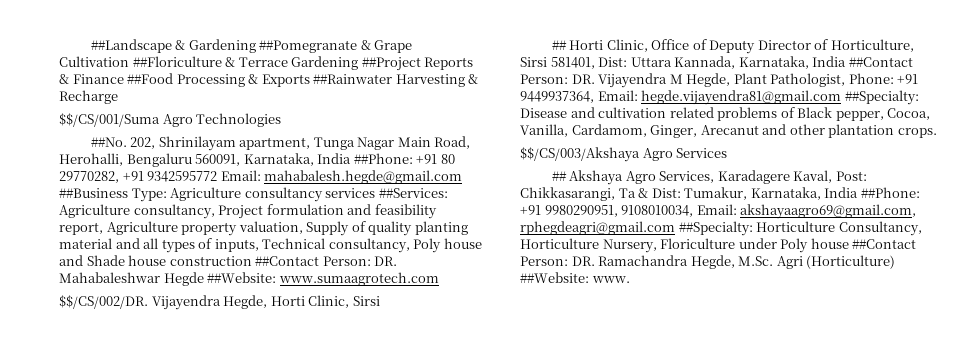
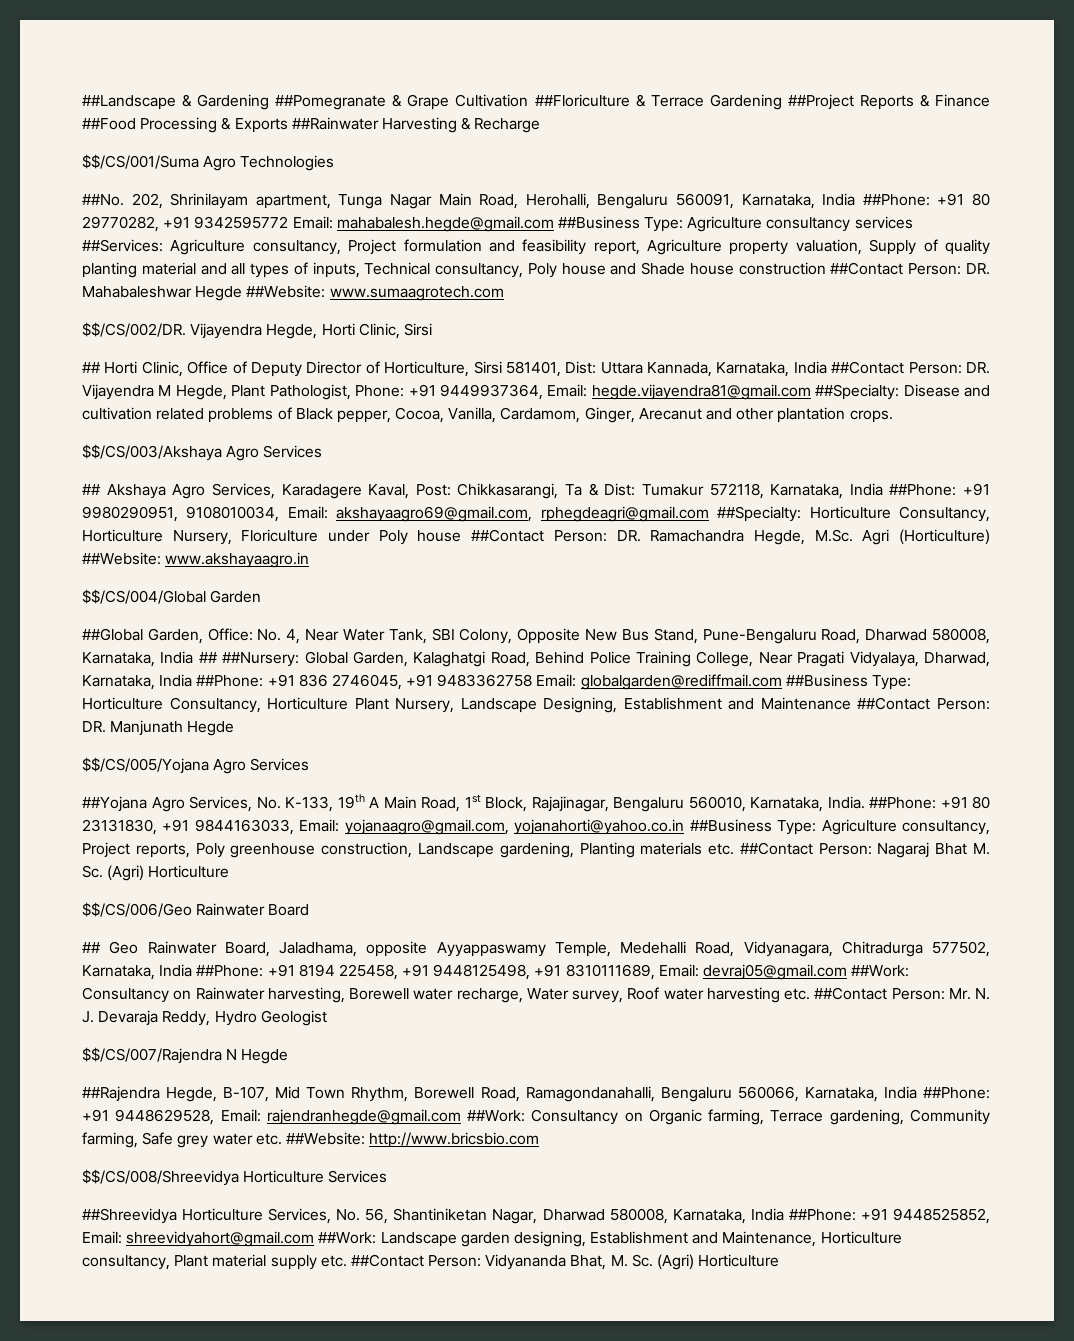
- ## Akshaya Agro Services, Karadagere Kaval, Post: Chikkasarangi, Ta & Dist: Tumakur, Karnataka, India ##Phone: +91 9980290951, 9108010034, Email: akshayaagro69@gmail.com, rphegdeagri@gmail.com ##Specialty: Horticulture Consultancy, Horticulture Nursery, Floriculture under Poly house ##Contact Person: DR. Ramachandra Hegde, M.Sc. Agri (Horticulture) ##Website: www.
+ ## Akshaya Agro Services, Karadagere Kaval, Post: Chikkasarangi, Ta & Dist: Tumakur 572118, Karnataka, India ##Phone: +91 9980290951, 9108010034, Email: akshayaagro69@gmail.com, rphegdeagri@gmail.com ##Specialty: Horticulture Consultancy, Horticulture Nursery, Floriculture under Poly house ##Contact Person: DR. Ramachandra Hegde, M.Sc. Agri (Horticulture) ##Website: www.akshayaagro.in
+ $$/CS/004/Global Garden
+ ##Global Garden, Office: No. 4, Near Water Tank, SBI Colony, Opposite New Bus Stand, Pune-Bengaluru Road, Dharwad 580008, Karnataka, India ## ##Nursery: Global Garden, Kalaghatgi Road, Behind Police Training College, Near Pragati Vidyalaya, Dharwad, Karnataka, India ##Phone: +91 836 2746045, +91 9483362758 Email: globalgarden@rediffmail.com ##Business Type: Horticulture Consultancy, Horticulture Plant Nursery, Landscape Designing, Establishment and Maintenance ##Contact Person: DR. Manjunath Hegde
+ $$/CS/005/Yojana Agro Services
+ ##Yojana Agro Services, No. K-133, 19th A Main Road, 1st Block, Rajajinagar, Bengaluru 560010, Karnataka, India. ##Phone: +91 80 23131830, +91 9844163033, Email: yojanaagro@gmail.com, yojanahorti@yahoo.co.in ##Business Type: Agriculture consultancy, Project reports, Poly greenhouse construction, Landscape gardening, Planting materials etc. ##Contact Person: Nagaraj Bhat M. Sc. (Agri) Horticulture
+ $$/CS/006/Geo Rainwater Board
+ ## Geo Rainwater Board, Jaladhama, opposite Ayyappaswamy Temple, Medehalli Road, Vidyanagara, Chitradurga 577502, Karnataka, India ##Phone: +91 8194 225458, +91 9448125498, +91 8310111689, Email: devraj05@gmail.com ##Work: Consultancy on Rainwater harvesting, Borewell water recharge, Water survey, Roof water harvesting etc. ##Contact Person: Mr. N. J. Devaraja Reddy, Hydro Geologist
+ $$/CS/007/Rajendra N Hegde
+ ##Rajendra Hegde, B-107, Mid Town Rhythm, Borewell Road, Ramagondanahalli, Bengaluru 560066, Karnataka, India ##Phone: +91 9448629528, Email: rajendranhegde@gmail.com ##Work: Consultancy on Organic farming, Terrace gardening, Community farming, Safe grey water etc. ##Website: http://www.bricsbio.com
+ $$/CS/008/Shreevidya Horticulture Services
+ ##Shreevidya Horticulture Services, No. 56, Shantiniketan Nagar, Dharwad 580008, Karnataka, India ##Phone: +91 9448525852, Email: shreevidyahort@gmail.com ##Work: Landscape garden designing, Establishment and Maintenance, Horticulture consultancy, Plant material supply etc. ##Contact Person: Vidyananda Bhat, M. Sc. (Agri) Horticulture

